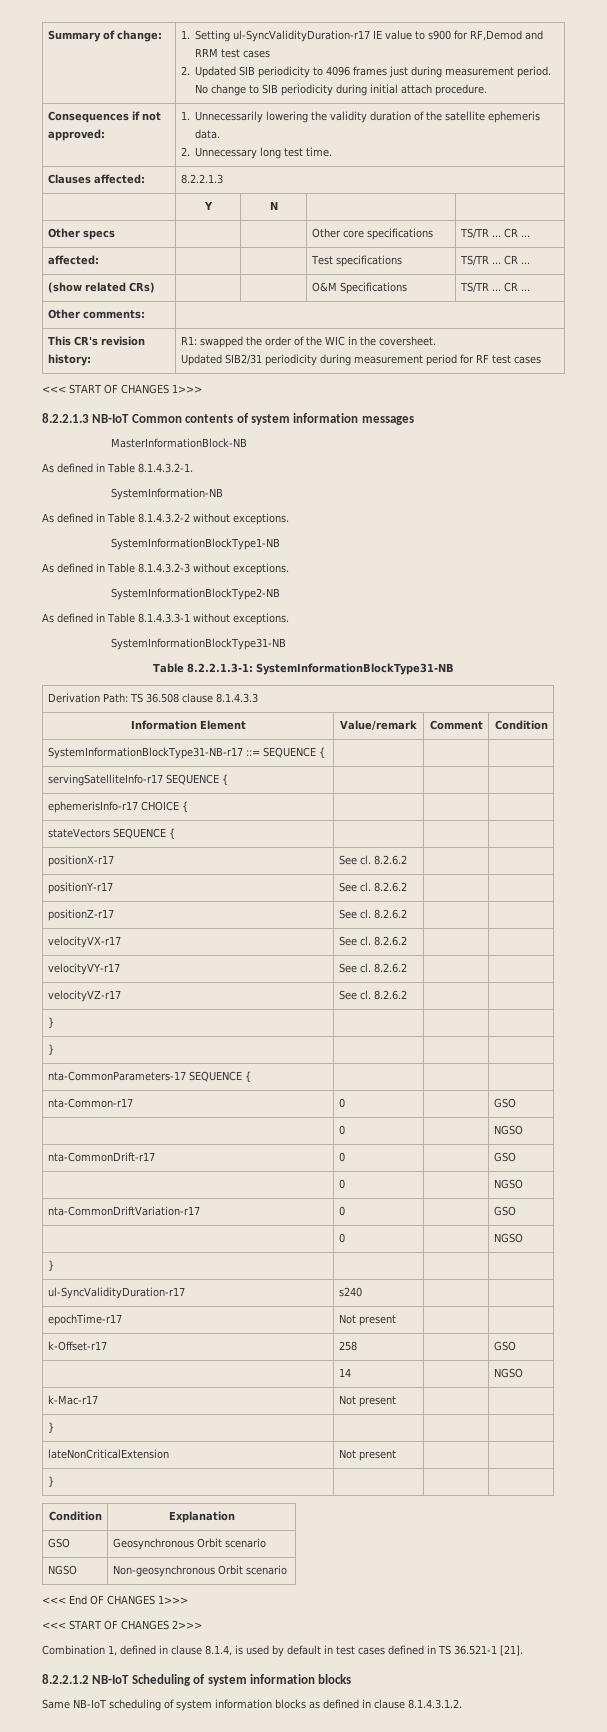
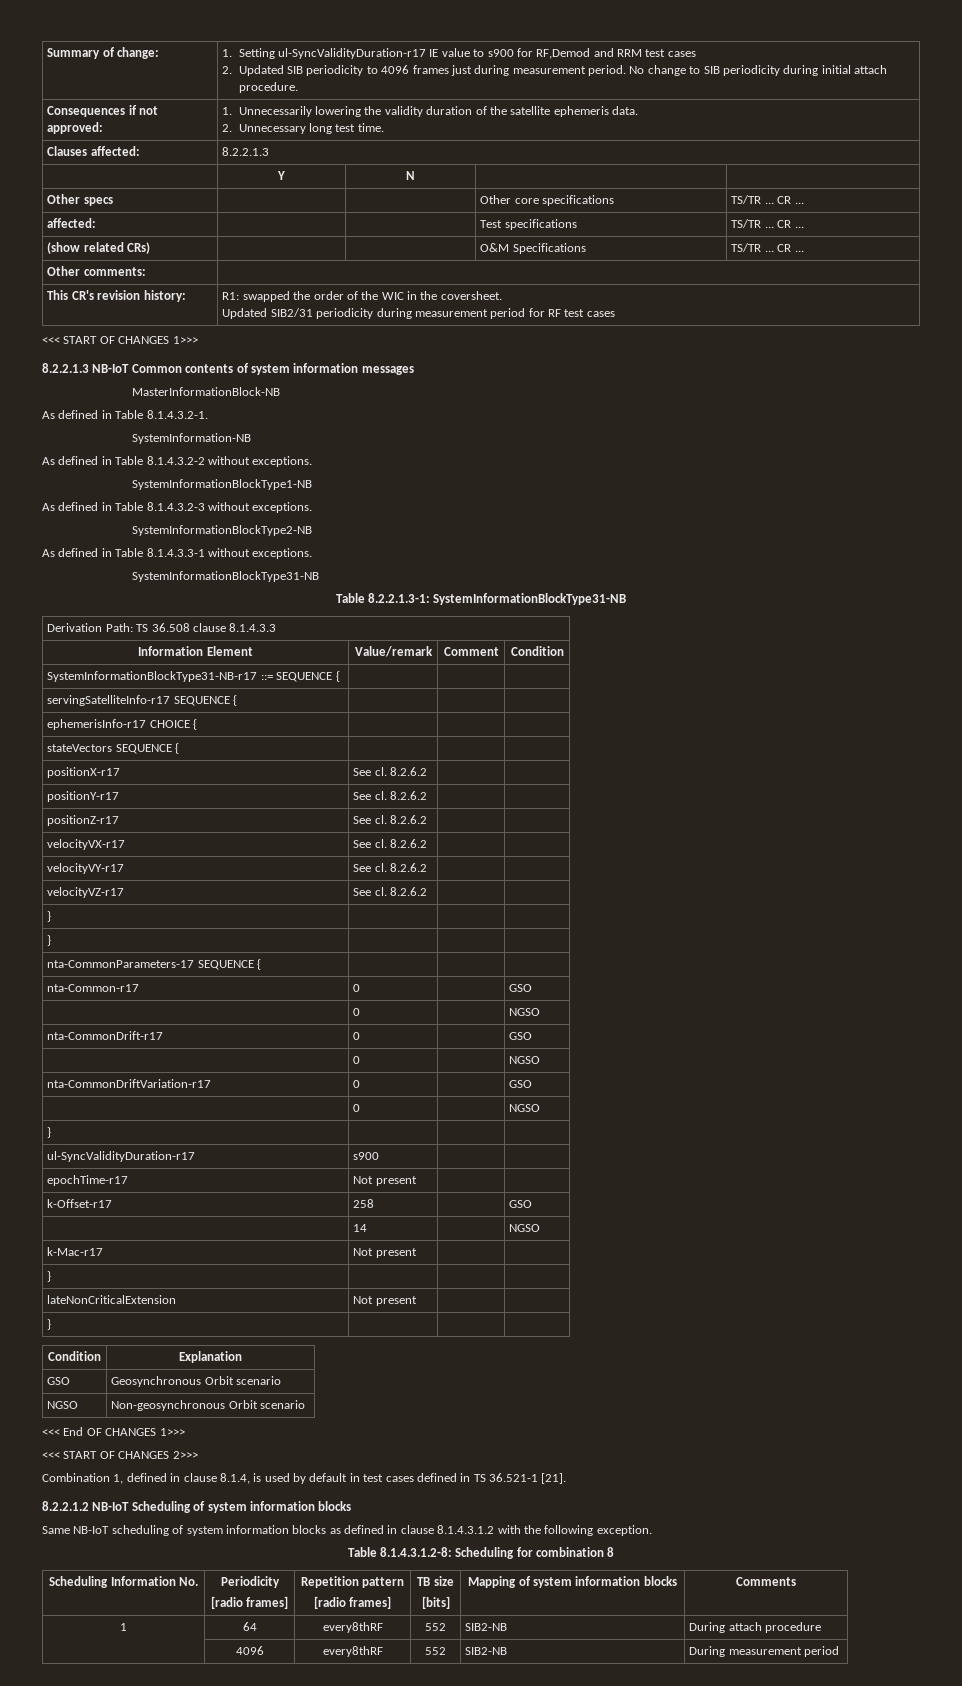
- ul-SyncValidityDuration-r17 | s240 | |
+ ul-SyncValidityDuration-r17 | s900 | |
- Same NB-IoT scheduling of system information blocks as defined in clause 8.1.4.3.1.2.
+ Same NB-IoT scheduling of system information blocks as defined in clause 8.1.4.3.1.2 with the following exception.
+ Table 8.1.4.3.1.2-8: Scheduling for combination 8
+ Scheduling Information No. | Periodicity
+ [radio frames] | Repetition pattern
+ [radio frames] | TB size
+ [bits] | Mapping of system information blocks | Comments
+ 1 | 64 | every8thRF | 552 | SIB2-NB | During attach procedure
+ | 4096 | every8thRF | 552 | SIB2-NB | During measurement period

